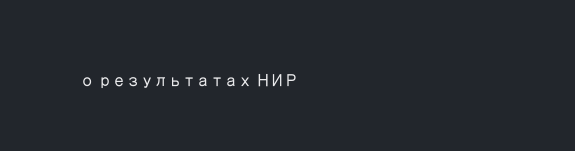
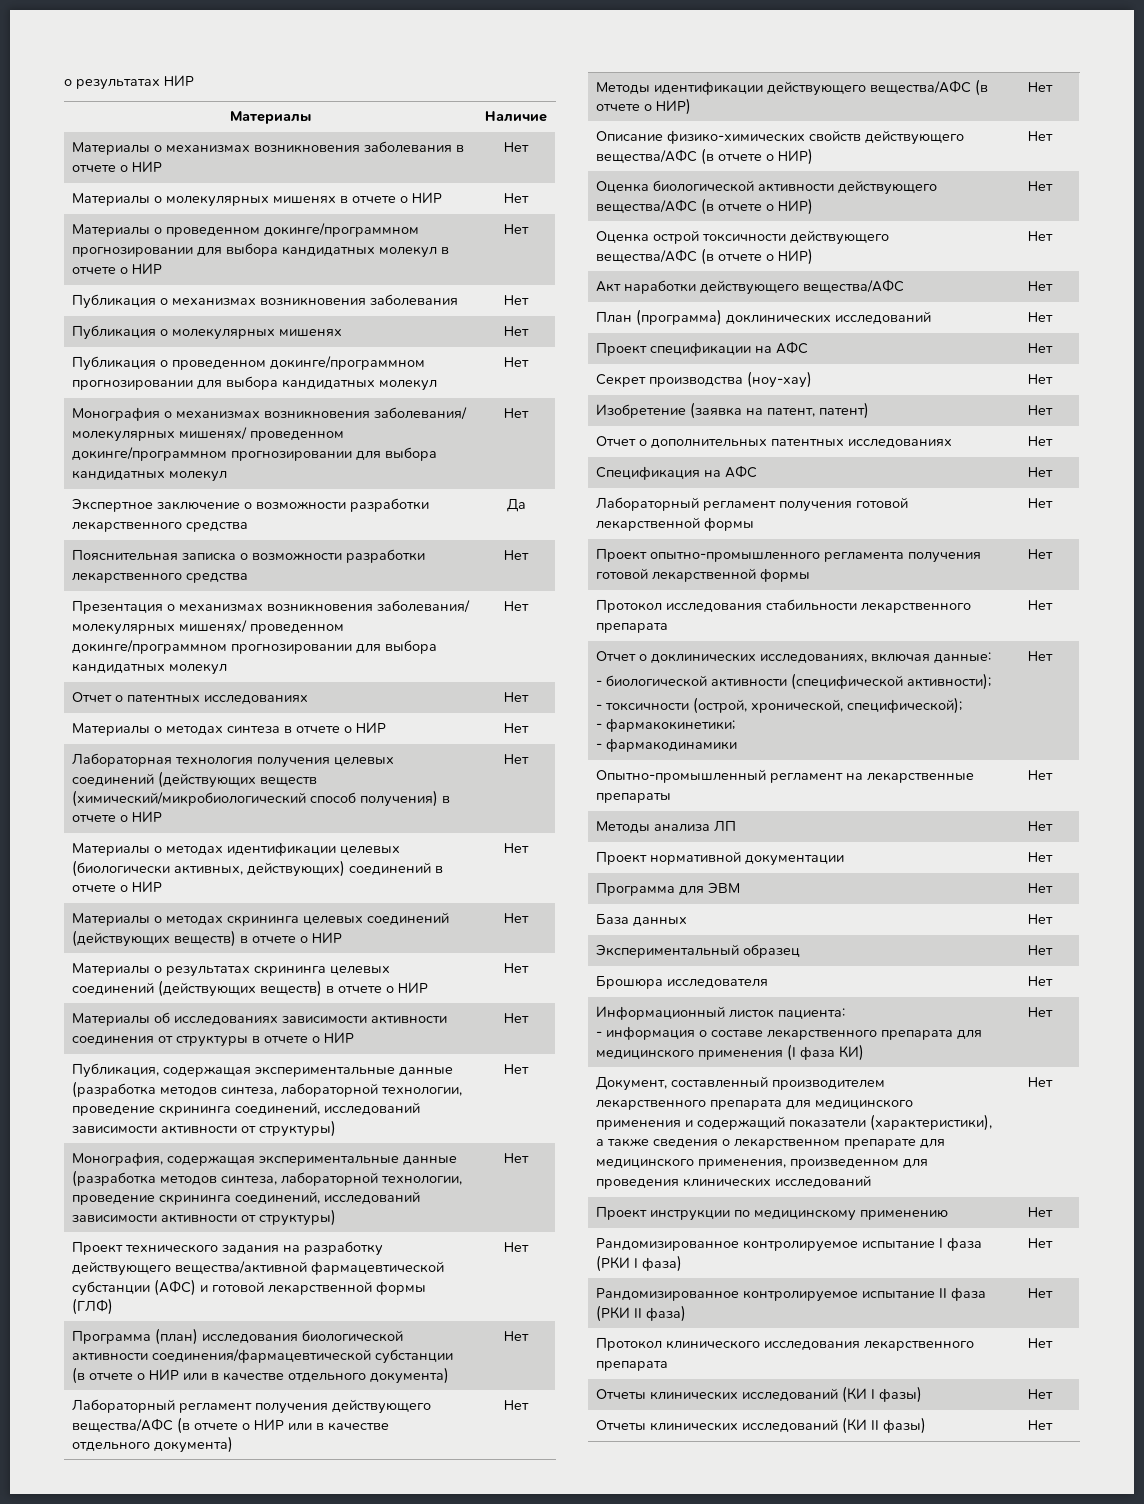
+ Материалы | Наличие
+ Материалы о механизмах возникновения заболевания в отчете о НИР | Нет
+ Материалы о молекулярных мишенях в отчете о НИР | Нет
+ Материалы о проведенном докинге/программном прогнозировании для выбора кандидатных молекул в отчете о НИР | Нет
+ Публикация о механизмах возникновения заболевания | Нет
+ Публикация о молекулярных мишенях | Нет
+ Публикация о проведенном докинге/программном прогнозировании для выбора кандидатных молекул | Нет
+ Монография о механизмах возникновения заболевания/ молекулярных мишенях/ проведенном докинге/программном прогнозировании для выбора кандидатных молекул | Нет
+ Экспертное заключение о возможности разработки лекарственного средства | Да
+ Пояснительная записка о возможности разработки лекарственного средства | Нет
+ Презентация о механизмах возникновения заболевания/ молекулярных мишенях/ проведенном докинге/программном прогнозировании для выбора кандидатных молекул | Нет
+ Отчет о патентных исследованиях | Нет
+ Материалы о методах синтеза в отчете о НИР | Нет
+ Лабораторная технология получения целевых соединений (действующих веществ (химический/микробиологический способ получения) в отчете о НИР | Нет
+ Материалы о методах идентификации целевых (биологически активных, действующих) соединений в отчете о НИР | Нет
+ Материалы о методах скрининга целевых соединений (действующих веществ) в отчете о НИР | Нет
+ Материалы о результатах скрининга целевых соединений (действующих веществ) в отчете о НИР | Нет
+ Материалы об исследованиях зависимости активности соединения от структуры в отчете о НИР | Нет
+ Публикация, содержащая экспериментальные данные (разработка методов синтеза, лабораторной технологии, проведение скрининга соединений, исследований зависимости активности от структуры) | Нет
+ Монография, содержащая экспериментальные данные (разработка методов синтеза, лабораторной технологии, проведение скрининга соединений, исследований зависимости активности от структуры) | Нет
+ Проект технического задания на разработку действующего вещества/активной фармацевтической субстанции (АФС) и готовой лекарственной формы (ГЛФ) | Нет
+ Программа (план) исследования биологической активности соединения/фармацевтической субстанции (в отчете о НИР или в качестве отдельного документа) | Нет
+ Лабораторный регламент получения действующего вещества/АФС (в отчете о НИР или в качестве отдельного документа) | Нет
+ Методы идентификации действующего вещества/АФС (в отчете о НИР) | Нет
+ Описание физико-химических свойств действующего вещества/АФС (в отчете о НИР) | Нет
+ Оценка биологической активности действующего вещества/АФС (в отчете о НИР) | Нет
+ Оценка острой токсичности действующего вещества/АФС (в отчете о НИР) | Нет
+ Акт наработки действующего вещества/АФС | Нет
+ План (программа) доклинических исследований | Нет
+ Проект спецификации на АФС | Нет
+ Секрет производства (ноу-хау) | Нет
+ Изобретение (заявка на патент, патент) | Нет
+ Отчет о дополнительных патентных исследованиях | Нет
+ Спецификация на АФС | Нет
+ Лабораторный регламент получения готовой лекарственной формы | Нет
+ Проект опытно-промышленного регламента получения готовой лекарственной формы | Нет
+ Протокол исследования стабильности лекарственного препарата | Нет
+ Отчет о доклинических исследованиях, включая данные:
+ - биологической активности (специфической активности);
+ - токсичности (острой, хронической, специфической);
+ - фармакокинетики;
+ - фармакодинамики | Нет
+ Опытно-промышленный регламент на лекарственные препараты | Нет
+ Методы анализа ЛП | Нет
+ Проект нормативной документации | Нет
+ Программа для ЭВМ | Нет
+ База данных | Нет
+ Экспериментальный образец | Нет
+ Брошюра исследователя | Нет
+ Информационный листок пациента:
+ - информация о составе лекарственного препарата для медицинского применения (I фаза КИ) | Нет
+ Документ, составленный производителем лекарственного препарата для медицинского применения и содержащий показатели (характеристики), а также сведения о лекарственном препарате для медицинского применения, произведенном для проведения клинических исследований | Нет
+ Проект инструкции по медицинскому применению | Нет
+ Рандомизированное контролируемое испытание I фаза (РКИ I фаза) | Нет
+ Рандомизированное контролируемое испытание II фаза (РКИ II фаза) | Нет
+ Протокол клинического исследования лекарственного препарата | Нет
+ Отчеты клинических исследований (КИ I фазы) | Нет
+ Отчеты клинических исследований (КИ II фазы) | Нет

